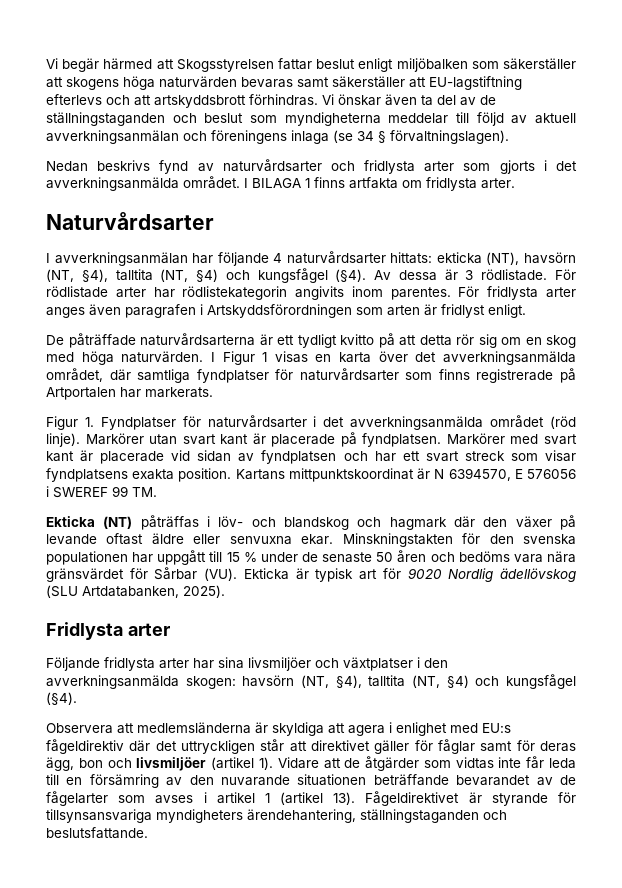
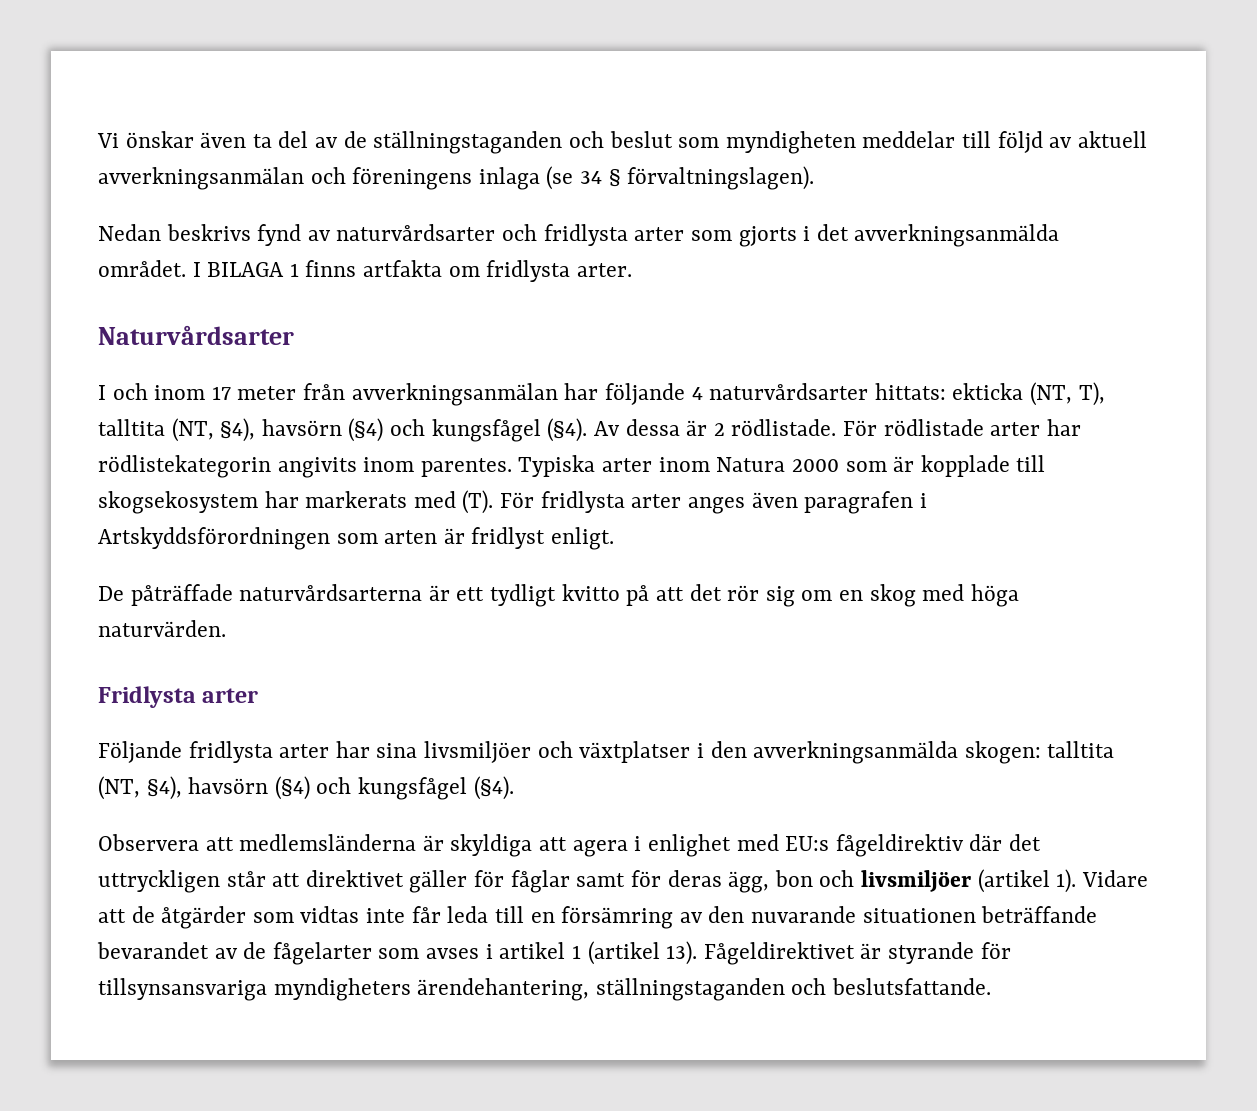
- Vi begär härmed att Skogsstyrelsen fattar beslut enligt miljöbalken som säkerställer att skogens höga naturvärden bevaras samt säkerställer att EU-lagstiftning efterlevs och att artskyddsbrott förhindras. Vi önskar även ta del av de ställningstaganden och beslut som myndigheterna meddelar till följd av aktuell avverkningsanmälan och föreningens inlaga (se 34 § förvaltningslagen).
+ Vi önskar även ta del av de ställningstaganden och beslut som myndigheten meddelar till följd av aktuell avverkningsanmälan och föreningens inlaga (se 34 § förvaltningslagen).
- I avverkningsanmälan har följande 4 naturvårdsarter hittats: ekticka (NT), havsörn (NT, §4), talltita (NT, §4) och kungsfågel (§4).
+ I och inom 17 meter från avverkningsanmälan har följande 4 naturvårdsarter hittats: ekticka (NT, T), talltita (NT, §4), havsörn (§4) och kungsfågel (§4).
- Av dessa är 3 rödlistade.
+ Av dessa är 2 rödlistade.
- För fridlysta arter anges även paragrafen i Artskyddsförordningen som arten är fridlyst enligt.
+ Typiska arter inom Natura 2000 som är kopplade till skogsekosystem har markerats med (T). För fridlysta arter anges även paragrafen i Artskyddsförordningen som arten är fridlyst enligt.
- De påträffade naturvårdsarterna är ett tydligt kvitto på att detta rör sig om en skog med höga naturvärden. I Figur 1 visas en karta över det avverkningsanmälda området, där samtliga fyndplatser för naturvårdsarter som finns registrerade på Artportalen har markerats.
- Figur 1. Fyndplatser för naturvårdsarter i det avverkningsanmälda området (röd linje). Markörer utan svart kant är placerade på fyndplatsen. Markörer med svart kant är placerade vid sidan av fyndplatsen och har ett svart streck som visar fyndplatsens exakta position. Kartans mittpunktskoordinat är N 6394570, E 576056 i SWEREF 99 TM.
- Ekticka (NT) påträffas i löv- och blandskog och hagmark där den växer på levande oftast äldre eller senvuxna ekar. Minskningstakten för den svenska populationen har uppgått till 15 % under de senaste 50 åren och bedöms vara nära gränsvärdet för Sårbar (VU). Ekticka är typisk art för 9020 Nordlig ädellövskog (SLU Artdatabanken, 2025).
+ De påträffade naturvårdsarterna är ett tydligt kvitto på att det rör sig om en skog med höga naturvärden.
- Följande fridlysta arter har sina livsmiljöer och växtplatser i den avverkningsanmälda skogen: havsörn (NT, §4), talltita (NT, §4) och kungsfågel (§4).
+ Följande fridlysta arter har sina livsmiljöer och växtplatser i den avverkningsanmälda skogen: talltita (NT, §4), havsörn (§4) och kungsfågel (§4).

